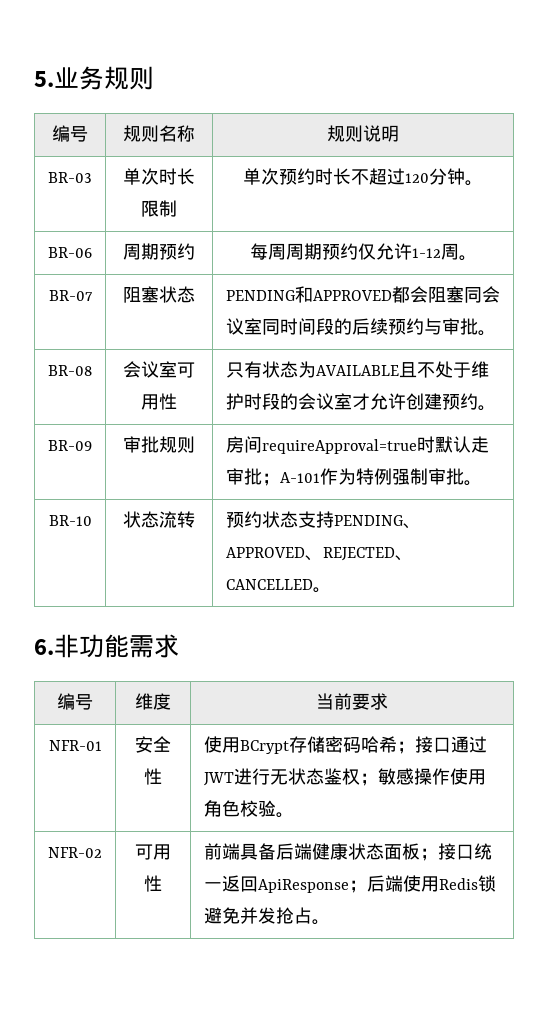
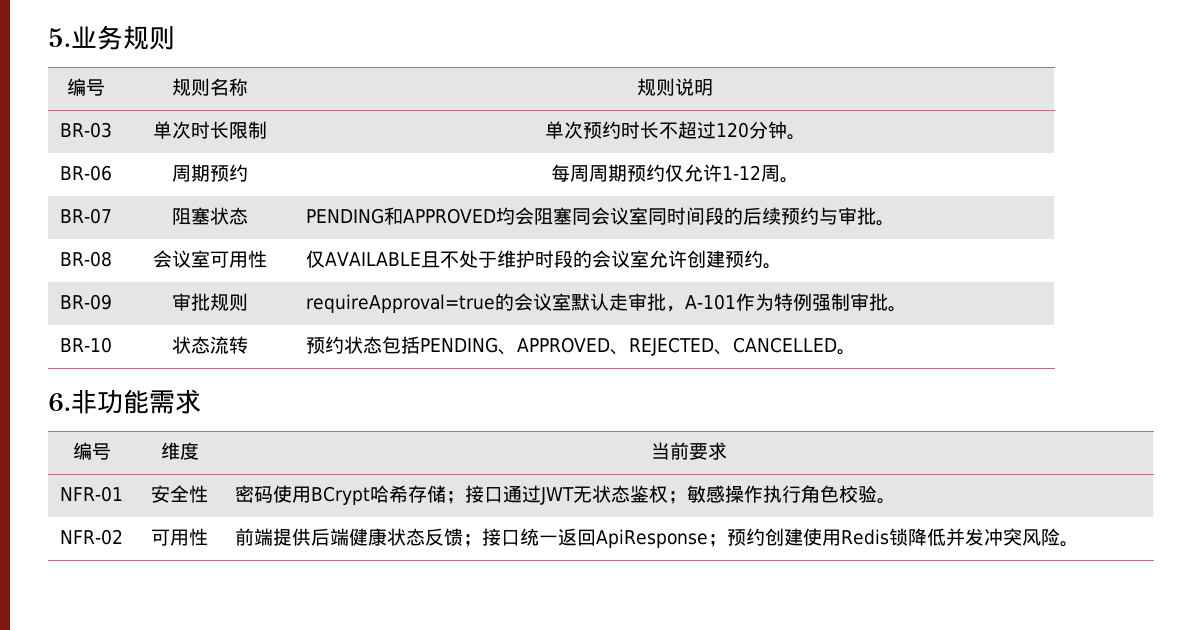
- BR-07 | 阻塞状态 | PENDING和APPROVED都会阻塞同会议室同时间段的后续预约与审批。
+ BR-07 | 阻塞状态 | PENDING和APPROVED均会阻塞同会议室同时间段的后续预约与审批。
- BR-08 | 会议室可用性 | 只有状态为AVAILABLE且不处于维护时段的会议室才允许创建预约。
+ BR-08 | 会议室可用性 | 仅AVAILABLE且不处于维护时段的会议室允许创建预约。
- BR-09 | 审批规则 | 房间requireApproval=true时默认走审批；A-101作为特例强制审批。
+ BR-09 | 审批规则 | requireApproval=true的会议室默认走审批，A-101作为特例强制审批。
- BR-10 | 状态流转 | 预约状态支持PENDING、APPROVED、REJECTED、CANCELLED。
+ BR-10 | 状态流转 | 预约状态包括PENDING、APPROVED、REJECTED、CANCELLED。
- NFR-01 | 安全性 | 使用BCrypt存储密码哈希；接口通过JWT进行无状态鉴权；敏感操作使用角色校验。
+ NFR-01 | 安全性 | 密码使用BCrypt哈希存储；接口通过JWT无状态鉴权；敏感操作执行角色校验。
- NFR-02 | 可用性 | 前端具备后端健康状态面板；接口统一返回ApiResponse；后端使用Redis锁避免并发抢占。
+ NFR-02 | 可用性 | 前端提供后端健康状态反馈；接口统一返回ApiResponse；预约创建使用Redis锁降低并发冲突风险。

